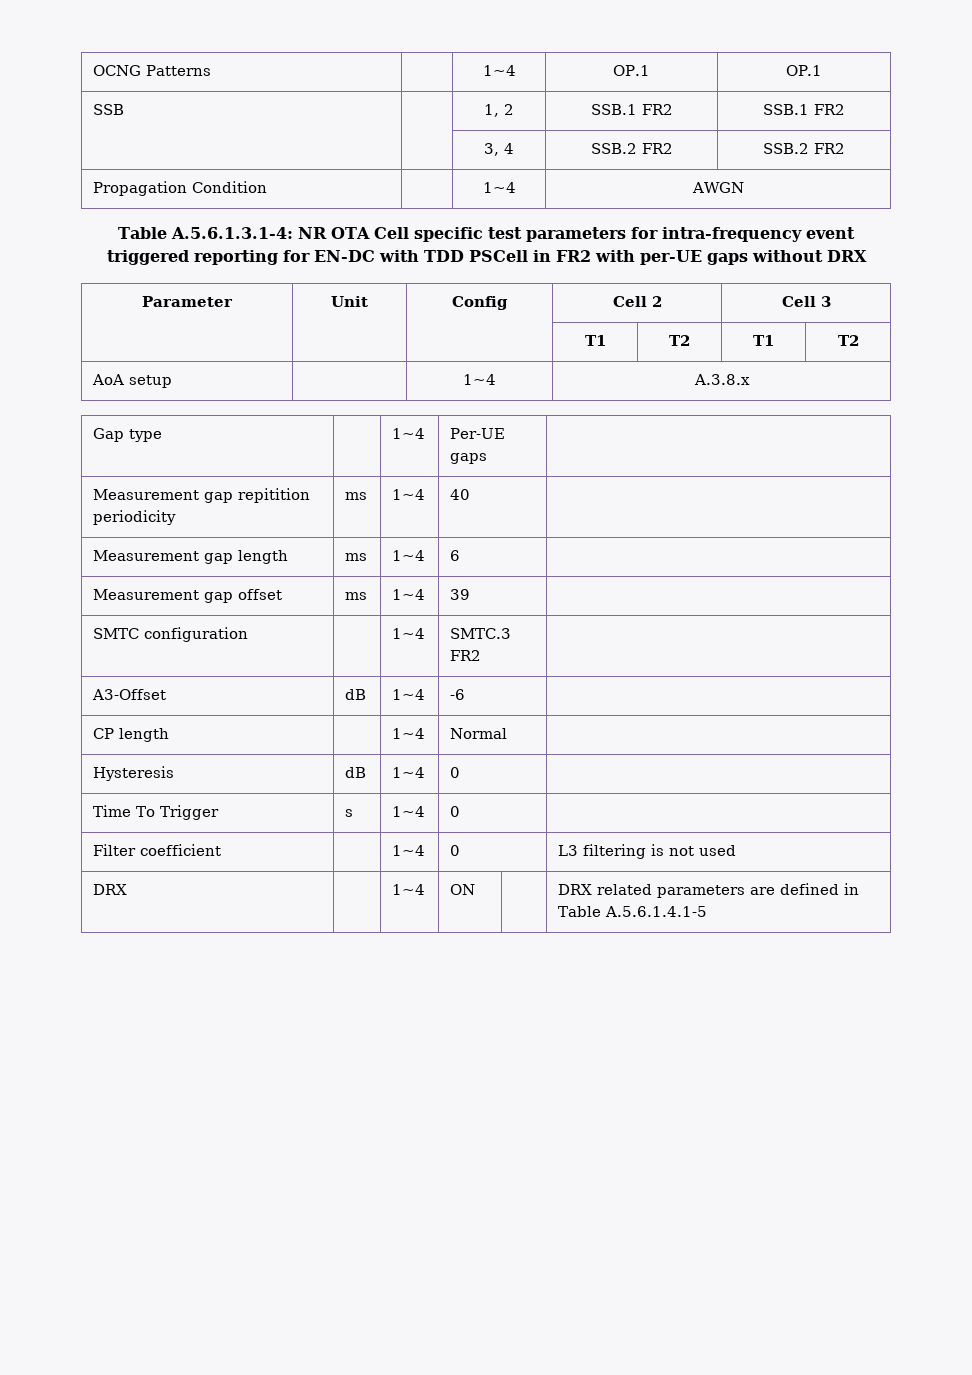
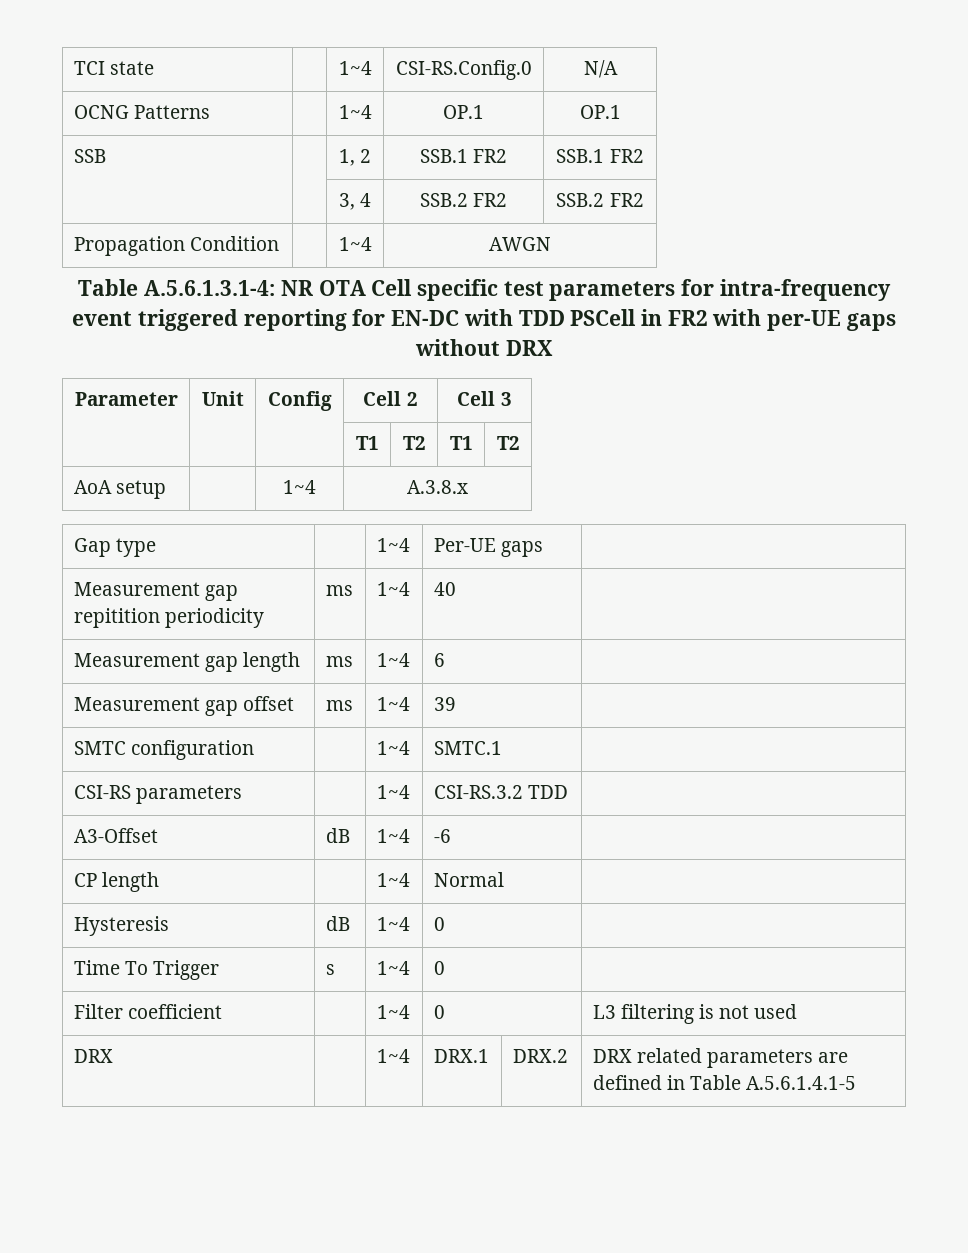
+ TCI state | | 1~4 | CSI-RS.Config.0 | N/A
- SMTC configuration | | 1~4 | SMTC.3 FR2 |
+ SMTC configuration | | 1~4 | SMTC.1 |
+ CSI-RS parameters | | 1~4 | CSI-RS.3.2 TDD |
- DRX | | 1~4 | ON | | DRX related parameters are defined in Table A.5.6.1.4.1-5
+ DRX | | 1~4 | DRX.1 | DRX.2 | DRX related parameters are defined in Table A.5.6.1.4.1-5

